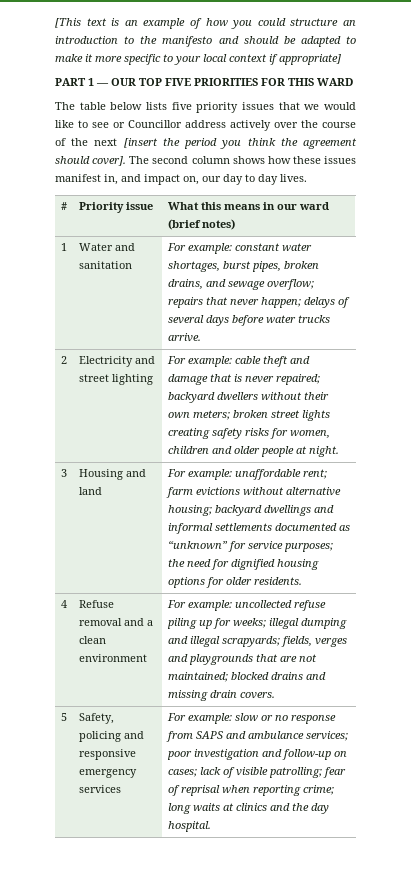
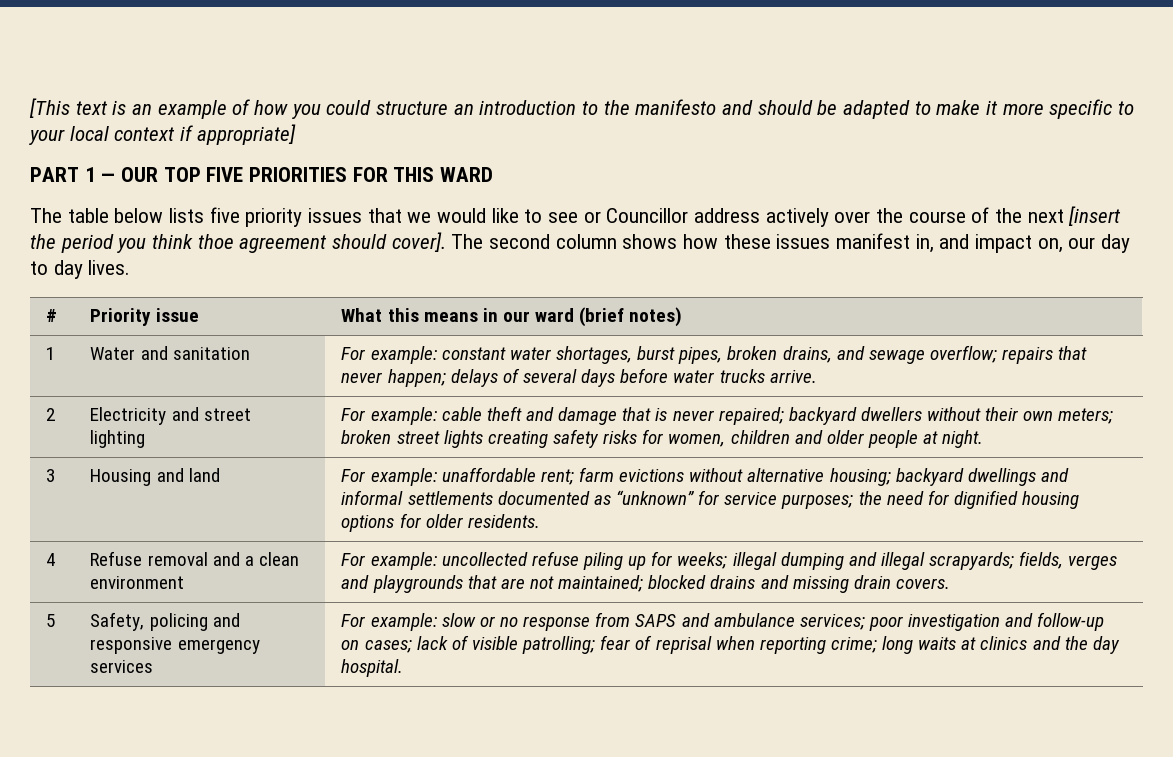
- The table below lists five priority issues that we would like to see or Councillor address actively over the course of the next [insert the period you think the agreement should cover].
+ The table below lists five priority issues that we would like to see or Councillor address actively over the course of the next [insert the period you think thoe agreement should cover].

